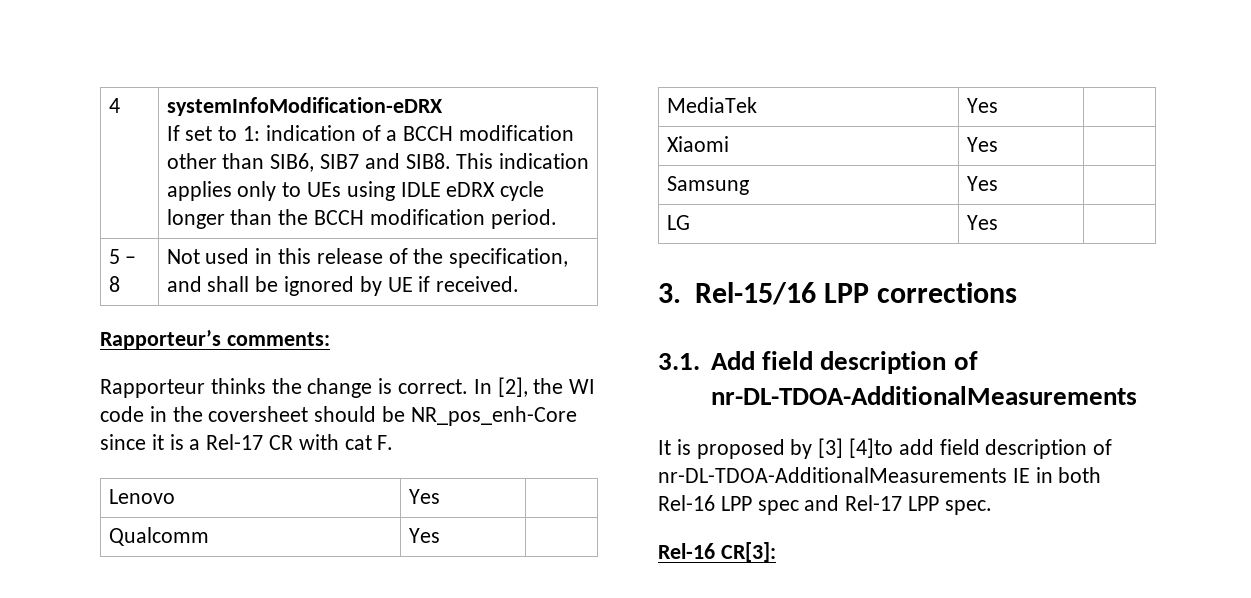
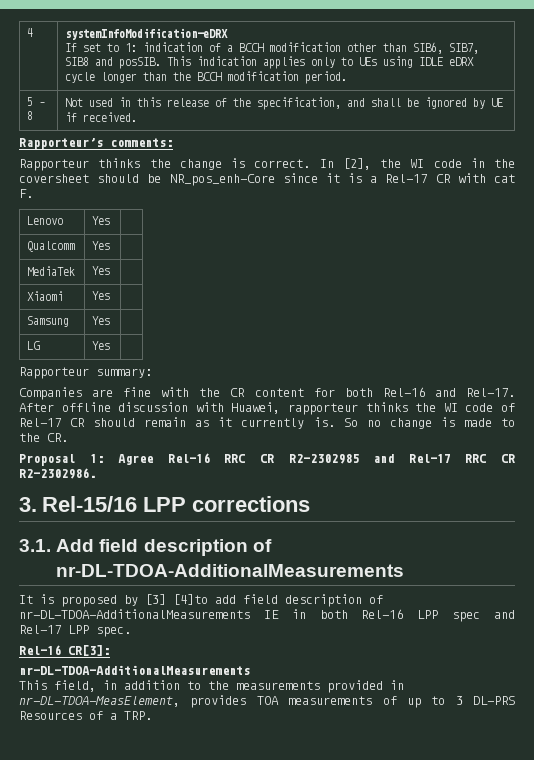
  4 | systemInfoModification-eDRX
- If set to 1: indication of a BCCH modification other than SIB6, SIB7 and SIB8. This indication applies only to UEs using IDLE eDRX cycle longer than the BCCH modification period.
+ If set to 1: indication of a BCCH modification other than SIB6, SIB7, SIB8 and posSIB. This indication applies only to UEs using IDLE eDRX cycle longer than the BCCH modification period.
+ Rapporteur summary:
+ Companies are fine with the CR content for both Rel-16 and Rel-17. After offline discussion with Huawei, rapporteur thinks the WI code of Rel-17 CR should remain as it currently is. So no change is made to the CR.
+ Proposal 1: Agree Rel-16 RRC CR R2-2302985 and Rel-17 RRC CR R2-2302986.
  Rel-16 CR[3]:
+ nr-DL-TDOA-AdditionalMeasurements
+ This field, in addition to the measurements provided in nr-DL-TDOA-MeasElement, provides TOA measurements of up to 3 DL-PRS Resources of a TRP.

